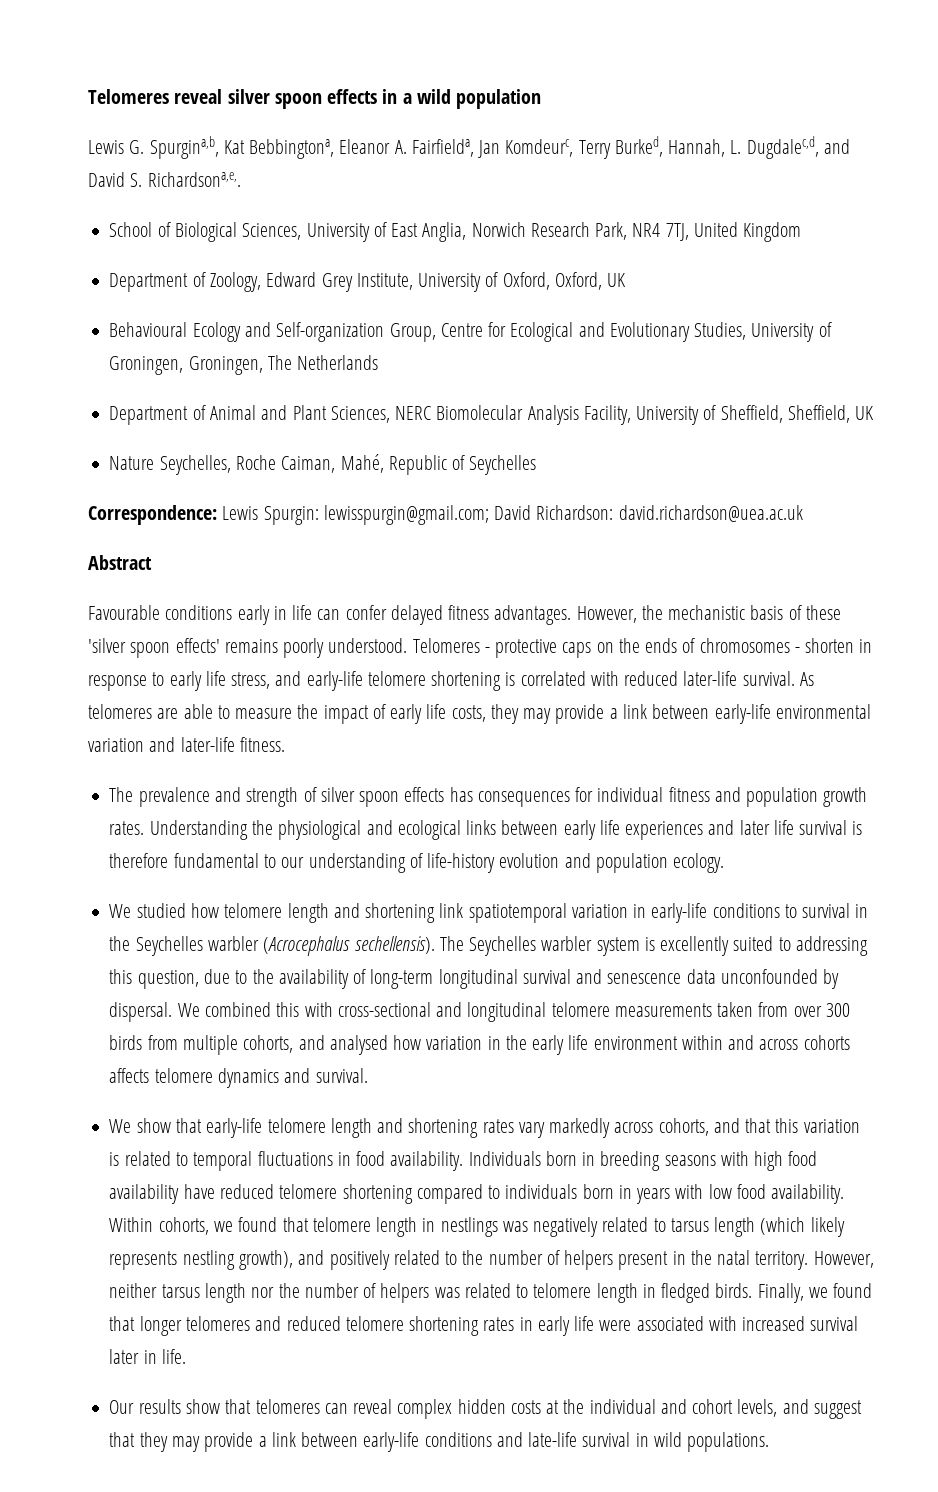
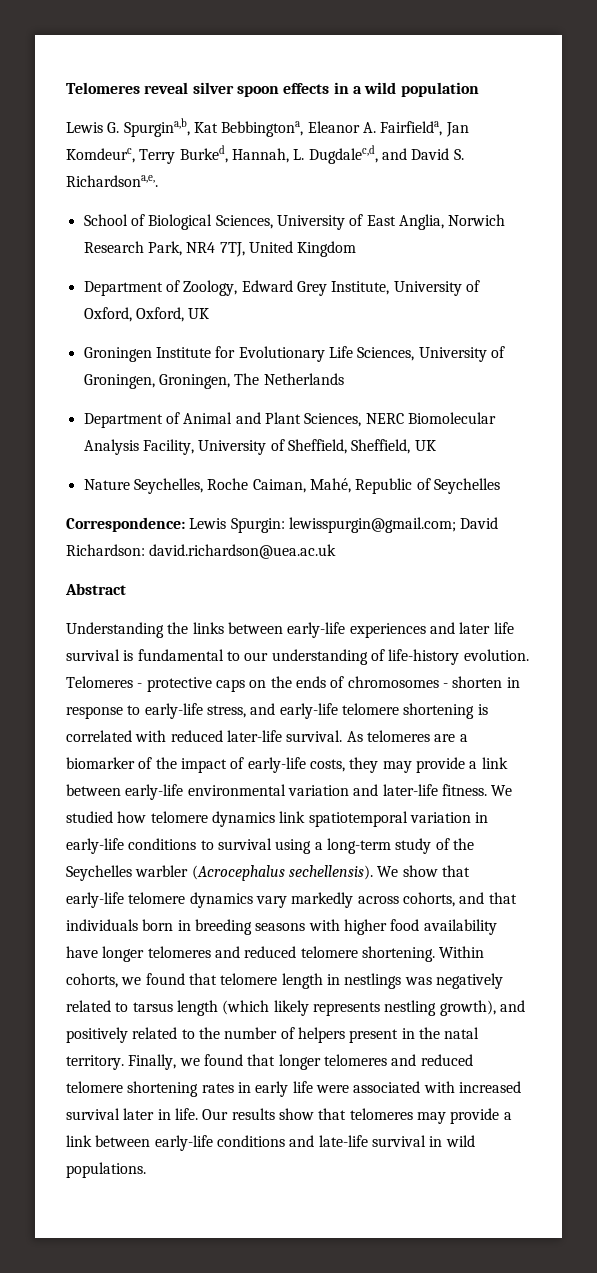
- Behavioural Ecology and Self-organization Group, Centre for Ecological and Evolutionary Studies, University of Groningen, Groningen, The Netherlands
+ Groningen Institute for Evolutionary Life Sciences, University of Groningen, Groningen, The Netherlands
- Favourable conditions early in life can confer delayed fitness advantages. However, the mechanistic basis of these 'silver spoon effects' remains poorly understood.
+ Understanding the links between early-life experiences and later life survival is fundamental to our understanding of life-history evolution.
- Telomeres - protective caps on the ends of chromosomes - shorten in response to early life stress, and early-life telomere shortening is correlated with reduced later-life survival.
+ Telomeres - protective caps on the ends of chromosomes - shorten in response to early-life stress, and early-life telomere shortening is correlated with reduced later-life survival.
- As telomeres are able to measure the impact of early life costs, they may provide a link between early-life environmental variation and later-life fitness.
- The prevalence and strength of silver spoon effects has consequences for individual fitness and population growth rates. Understanding the physiological and ecological links between early life experiences and later life survival is therefore fundamental to our understanding of life-history evolution and population ecology.
- We studied how telomere length and shortening link spatiotemporal variation in early-life conditions to survival in the Seychelles warbler (Acrocephalus sechellensis). The Seychelles warbler system is excellently suited to addressing this question, due to the availability of long-term longitudinal survival and senescence data unconfounded by dispersal. We combined this with cross-sectional and longitudinal telomere measurements taken from over 300 birds from multiple cohorts, and analysed how variation in the early life environment within and across cohorts affects telomere dynamics and survival.
- We show that early-life telomere length and shortening rates vary markedly across cohorts, and that this variation is related to temporal fluctuations in food availability. Individuals born in breeding seasons with high food availability have reduced telomere shortening compared to individuals born in years with low food availability.
+ As telomeres are a biomarker of the impact of early-life costs, they may provide a link between early-life environmental variation and later-life fitness. We studied how telomere dynamics link spatiotemporal variation in early-life conditions to survival using a long-term study of the Seychelles warbler (Acrocephalus sechellensis). We show that early-life telomere dynamics vary markedly across cohorts, and that individuals born in breeding seasons with higher food availability have longer telomeres and reduced telomere shortening.
- However, neither tarsus length nor the number of helpers was related to telomere length in fledged birds.
- Finally, we found that longer telomeres and reduced telomere shortening rates in early life were associated with increased survival later in life.
- Our results show that telomeres can reveal complex hidden costs at the individual and cohort levels, and suggest that they may provide a link between early-life conditions and late-life survival in wild populations.
+ Finally, we found that longer telomeres and reduced telomere shortening rates in early life were associated with increased survival later in life. Our results show that telomeres may provide a link between early-life conditions and late-life survival in wild populations.

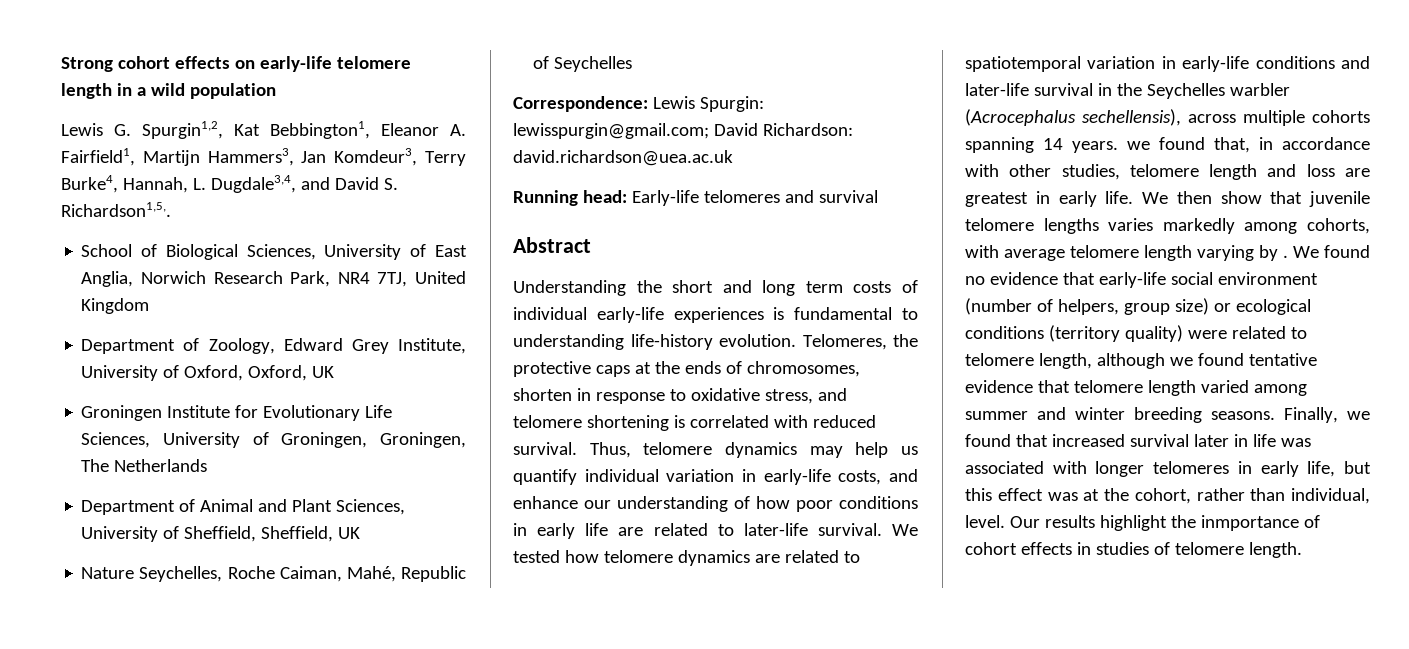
- Telomeres reveal silver spoon effects in a wild population
+ Strong cohort effects on early-life telomere length in a wild population
- Lewis G. Spurgina,b, Kat Bebbingtona, Eleanor A. Fairfielda, Jan Komdeurc, Terry Burked, Hannah, L. Dugdalec,d, and David S. Richardsona,e,.
+ Lewis G. Spurgin1,2, Kat Bebbington1, Eleanor A. Fairfield1, Martijn Hammers3, Jan Komdeur3, Terry Burke4, Hannah, L. Dugdale3,4, and David S. Richardson1,5,.
- Department of Animal and Plant Sciences, NERC Biomolecular Analysis Facility, University of Sheffield, Sheffield, UK
+ Department of Animal and Plant Sciences, University of Sheffield, Sheffield, UK
+ Running head: Early-life telomeres and survival
  Abstract
- Understanding the links between early-life experiences and later life survival is fundamental to our understanding of life-history evolution. Telomeres - protective caps on the ends of chromosomes - shorten in response to early-life stress, and early-life telomere shortening is correlated with reduced later-life survival. As telomeres are a biomarker of the impact of early-life costs, they may provide a link between early-life environmental variation and later-life fitness. We studied how telomere dynamics link spatiotemporal variation in early-life conditions to survival using a long-term study of the Seychelles warbler (Acrocephalus sechellensis). We show that early-life telomere dynamics vary markedly across cohorts, and that individuals born in breeding seasons with higher food availability have longer telomeres and reduced telomere shortening. Within cohorts, we found that telomere length in nestlings was negatively related to tarsus length (which likely represents nestling growth), and positively related to the number of helpers present in the natal territory. Finally, we found that longer telomeres and reduced telomere shortening rates in early life were associated with increased survival later in life. Our results show that telomeres may provide a link between early-life conditions and late-life survival in wild populations.
+ Understanding the short and long term costs of individual early-life experiences is fundamental to understanding life-history evolution. Telomeres, the protective caps at the ends of chromosomes, shorten in response to oxidative stress, and telomere shortening is correlated with reduced survival. Thus, telomere dynamics may help us quantify individual variation in early-life costs, and enhance our understanding of how poor conditions in early life are related to later-life survival. We tested how telomere dynamics are related to spatiotemporal variation in early-life conditions and later-life survival in the Seychelles warbler (Acrocephalus sechellensis), across multiple cohorts spanning 14 years. we found that, in accordance with other studies, telomere length and loss are greatest in early life. We then show that juvenile telomere lengths varies markedly among cohorts, with average telomere length varying by . We found no evidence that early-life social environment (number of helpers, group size) or ecological conditions (territory quality) were related to telomere length, although we found tentative evidence that telomere length varied among summer and winter breeding seasons. Finally, we found that increased survival later in life was associated with longer telomeres in early life, but this effect was at the cohort, rather than individual, level. Our results highlight the inmportance of cohort effects in studies of telomere length.

